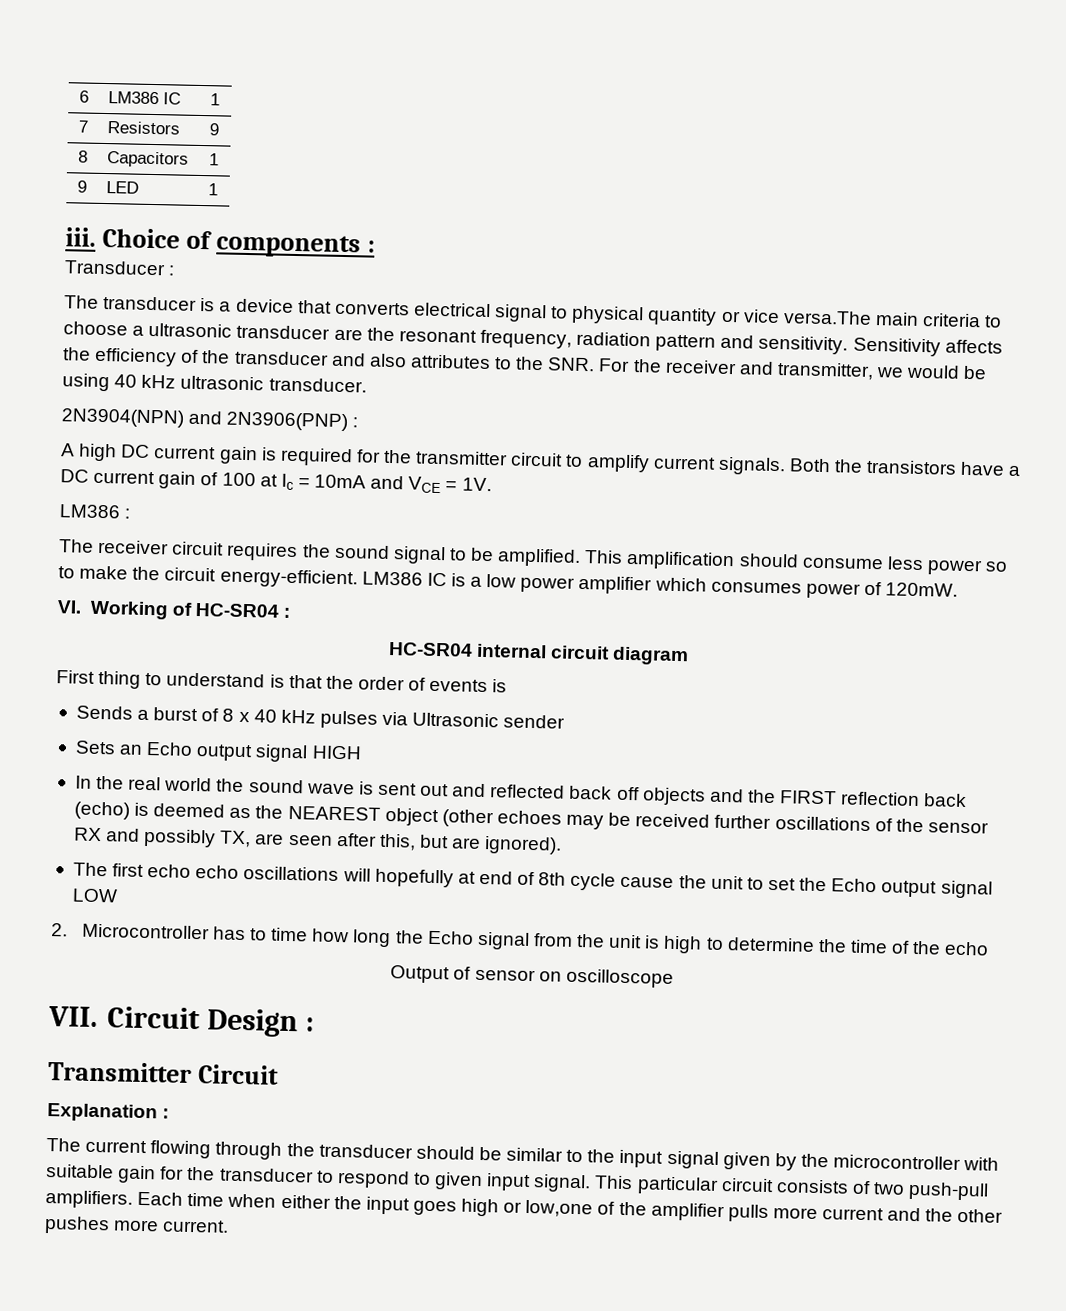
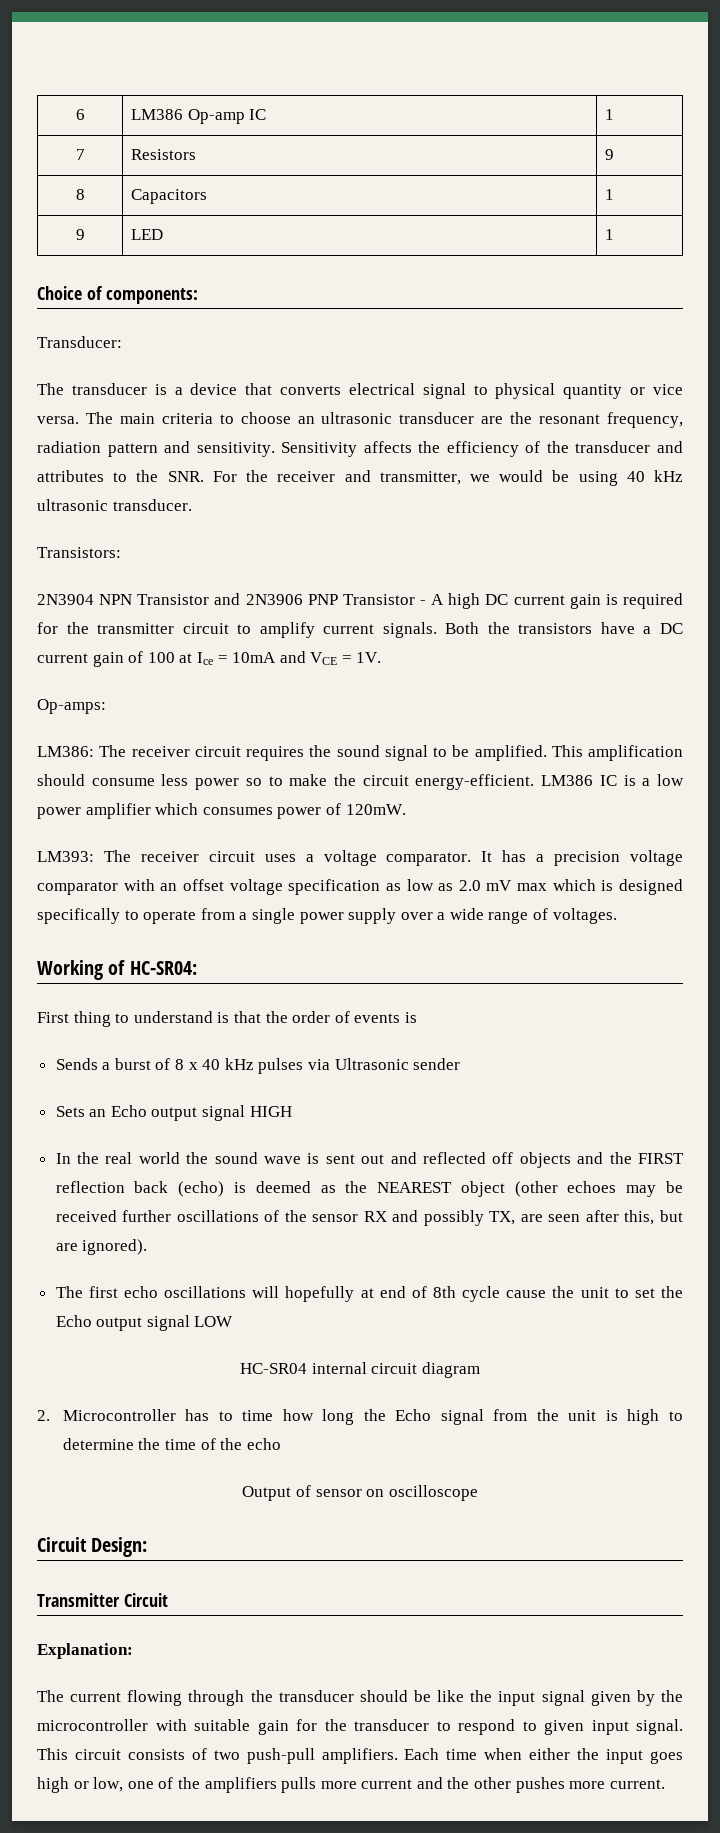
- 6 | LM386 IC | 1
+ 6 | LM386 Op-amp IC | 1
- iii. Choice of components :
- Transducer :
+ Choice of components:
+ Transducer:
- The transducer is a device that converts electrical signal to physical quantity or vice versa.The main criteria to choose a ultrasonic transducer are the resonant frequency, radiation pattern and sensitivity.
+ The transducer is a device that converts electrical signal to physical quantity or vice versa. The main criteria to choose an ultrasonic transducer are the resonant frequency, radiation pattern and sensitivity.
- Sensitivity affects the efficiency of the transducer and also attributes to the SNR. For the receiver and transmitter, we would be using 40 kHz ultrasonic transducer.
+ Sensitivity affects the efficiency of the transducer and attributes to the SNR. For the receiver and transmitter, we would be using 40 kHz ultrasonic transducer.
- 2N3904(NPN) and 2N3906(PNP) :
- A high DC current gain is required for the transmitter circuit to amplify current signals.
+ Transistors:
+ 2N3904 NPN Transistor and 2N3906 PNP Transistor - A high DC current gain is required for the transmitter circuit to amplify current signals.
- Both the transistors have a DC current gain of 100 at Ic = 10mA and VCE = 1V.
+ Both the transistors have a DC current gain of 100 at Ice = 10mA and VCE = 1V.
- LM386 :
- The receiver circuit requires the sound signal to be amplified.
+ Op-amps:
+ LM386: The receiver circuit requires the sound signal to be amplified.
- VI. Working of HC-SR04 :
- HC-SR04 internal circuit diagram
+ LM393: The receiver circuit uses a voltage comparator. It has a precision voltage comparator with an offset voltage specification as low as 2.0 mV max which is designed specifically to operate from a single power supply over a wide range of voltages.
+ Working of HC-SR04:
- In the real world the sound wave is sent out and reflected back off objects and the FIRST reflection back (echo) is deemed as the NEAREST object (other echoes may be received further oscillations of the sensor RX and possibly TX, are seen after this, but are ignored).
+ In the real world the sound wave is sent out and reflected off objects and the FIRST reflection back (echo) is deemed as the NEAREST object (other echoes may be received further oscillations of the sensor RX and possibly TX, are seen after this, but are ignored).
- The first echo echo oscillations will hopefully at end of 8th cycle cause the unit to set the Echo output signal LOW
+ The first echo oscillations will hopefully at end of 8th cycle cause the unit to set the Echo output signal LOW
+ HC-SR04 internal circuit diagram
- VII. Circuit Design :
+ Circuit Design:
- Explanation :
+ Explanation:
- The current flowing through the transducer should be similar to the input signal given by the microcontroller with suitable gain for the transducer to respond to given input signal.
+ The current flowing through the transducer should be like the input signal given by the microcontroller with suitable gain for the transducer to respond to given input signal.
- This particular circuit consists of two push-pull amplifiers.
+ This circuit consists of two push-pull amplifiers.
- Each time when either the input goes high or low,one of the amplifier pulls more current and the other pushes more current.
+ Each time when either the input goes high or low, one of the amplifiers pulls more current and the other pushes more current.

